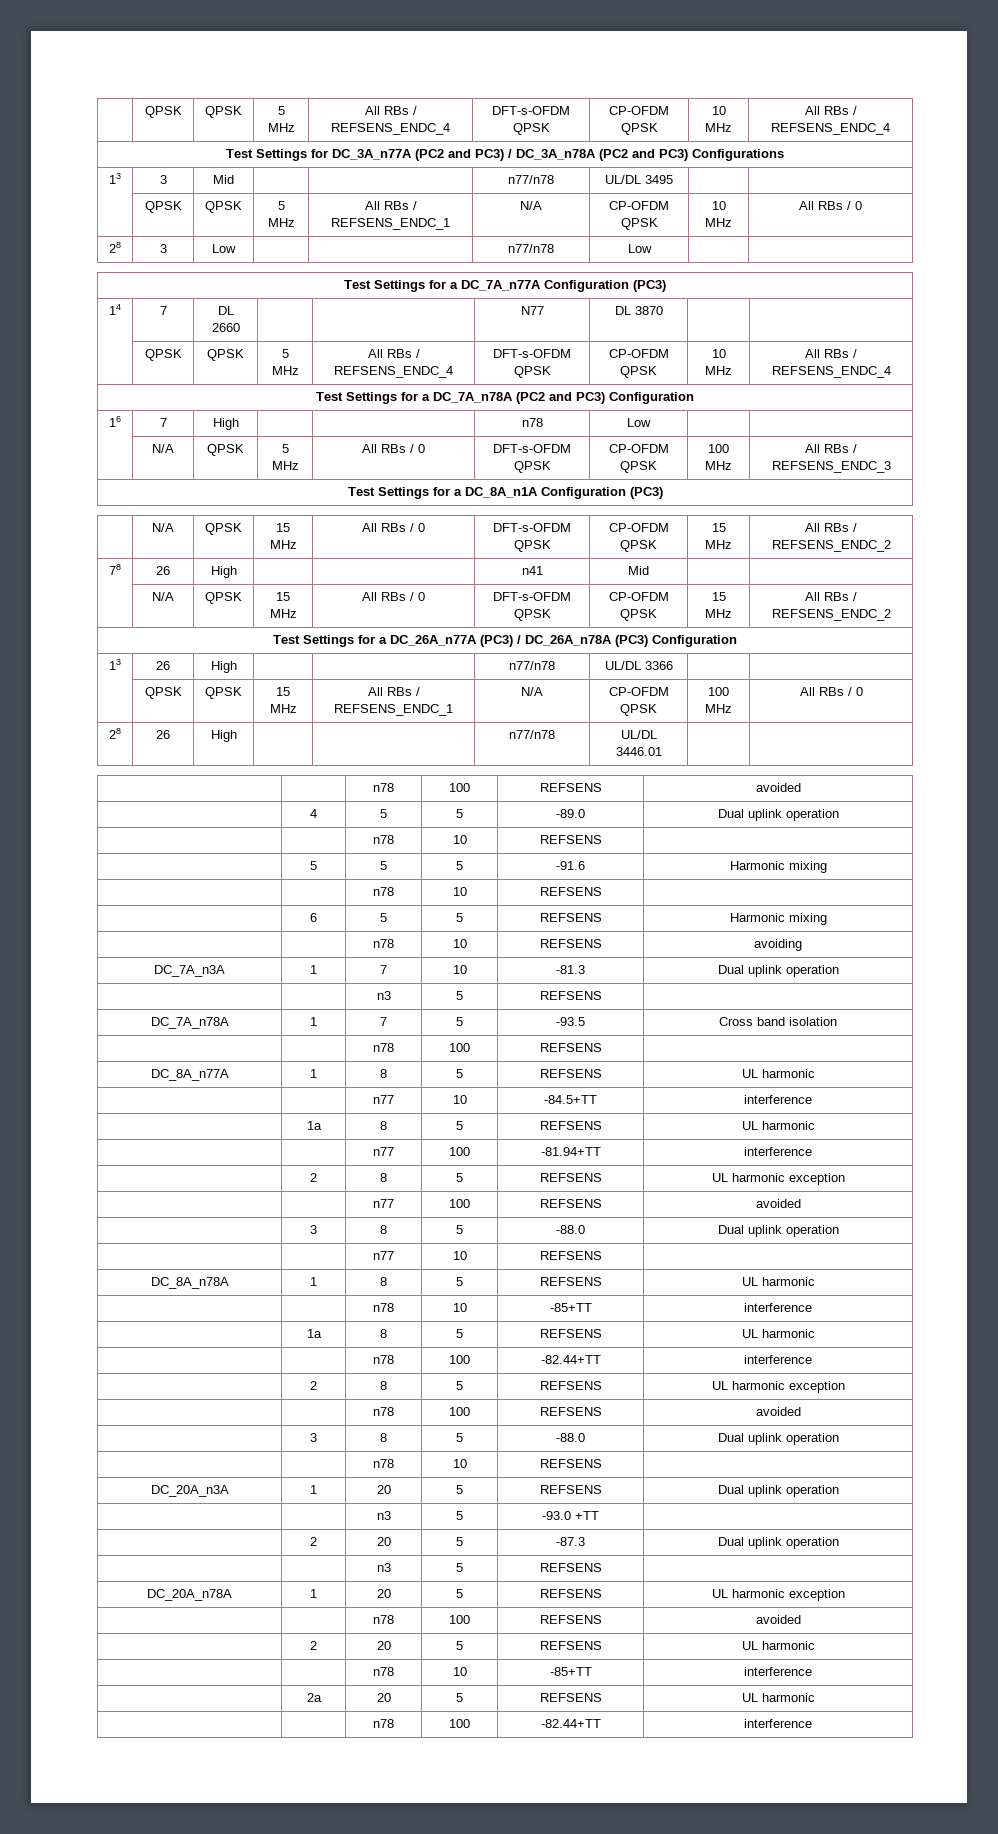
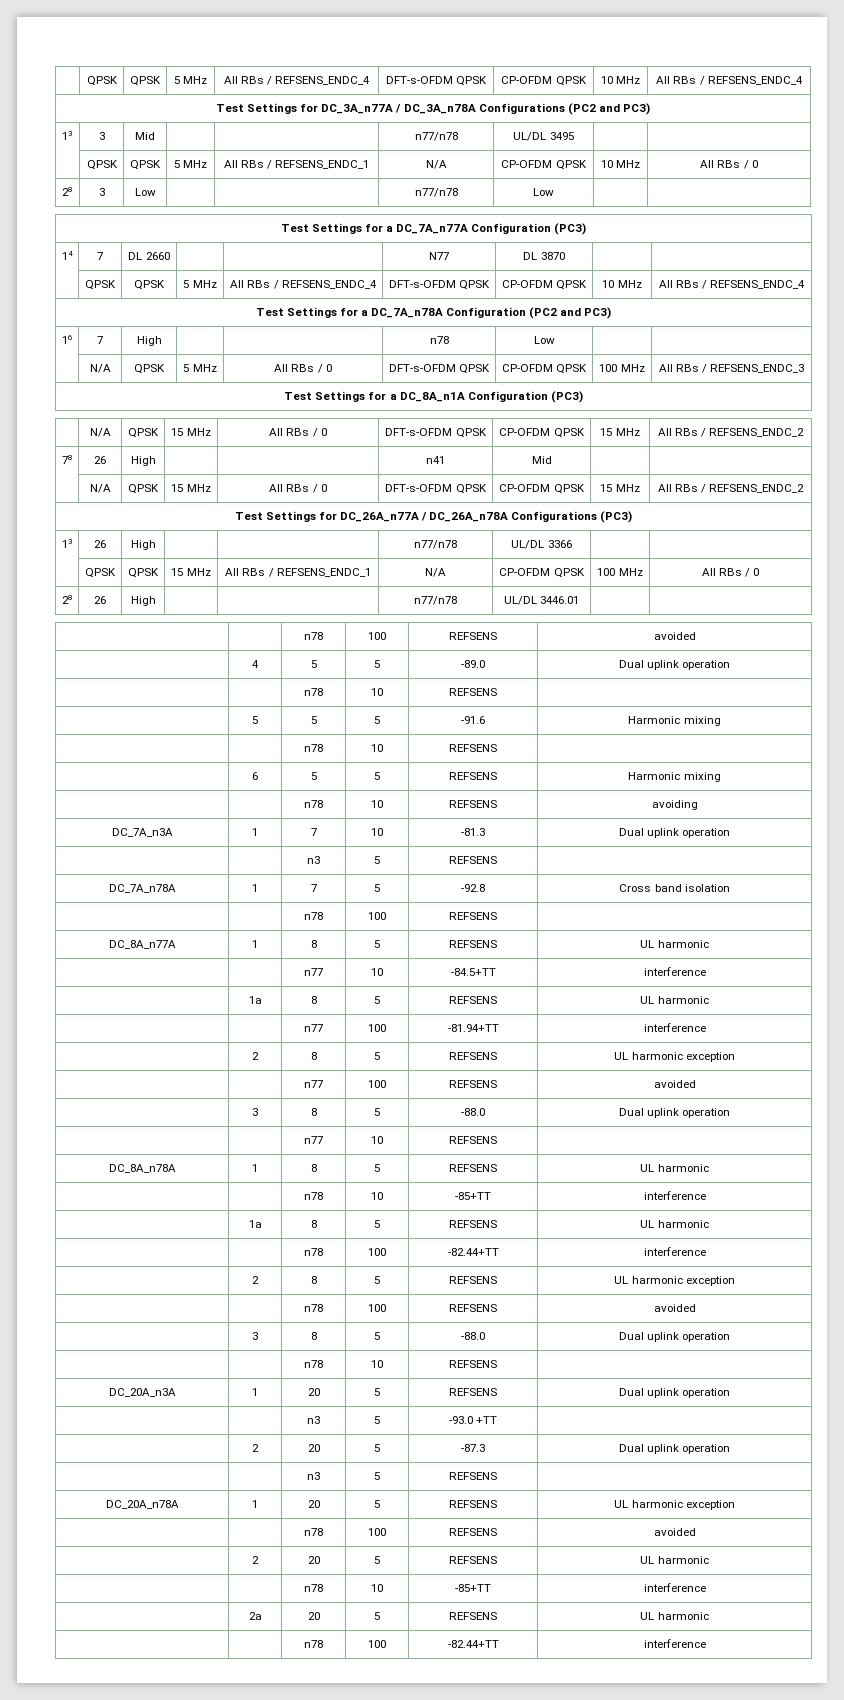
- Test Settings for DC_3A_n77A (PC2 and PC3) / DC_3A_n78A (PC2 and PC3) Configurations
+ Test Settings for DC_3A_n77A / DC_3A_n78A Configurations (PC2 and PC3)
- Test Settings for a DC_7A_n78A (PC2 and PC3) Configuration
+ Test Settings for a DC_7A_n78A Configuration (PC2 and PC3)
- Test Settings for a DC_26A_n77A (PC3) / DC_26A_n78A (PC3) Configuration
+ Test Settings for DC_26A_n77A / DC_26A_n78A Configurations (PC3)
- DC_7A_n78A | 1 | 7 | 5 | -93.5 | Cross band isolation
+ DC_7A_n78A | 1 | 7 | 5 | -92.8 | Cross band isolation

